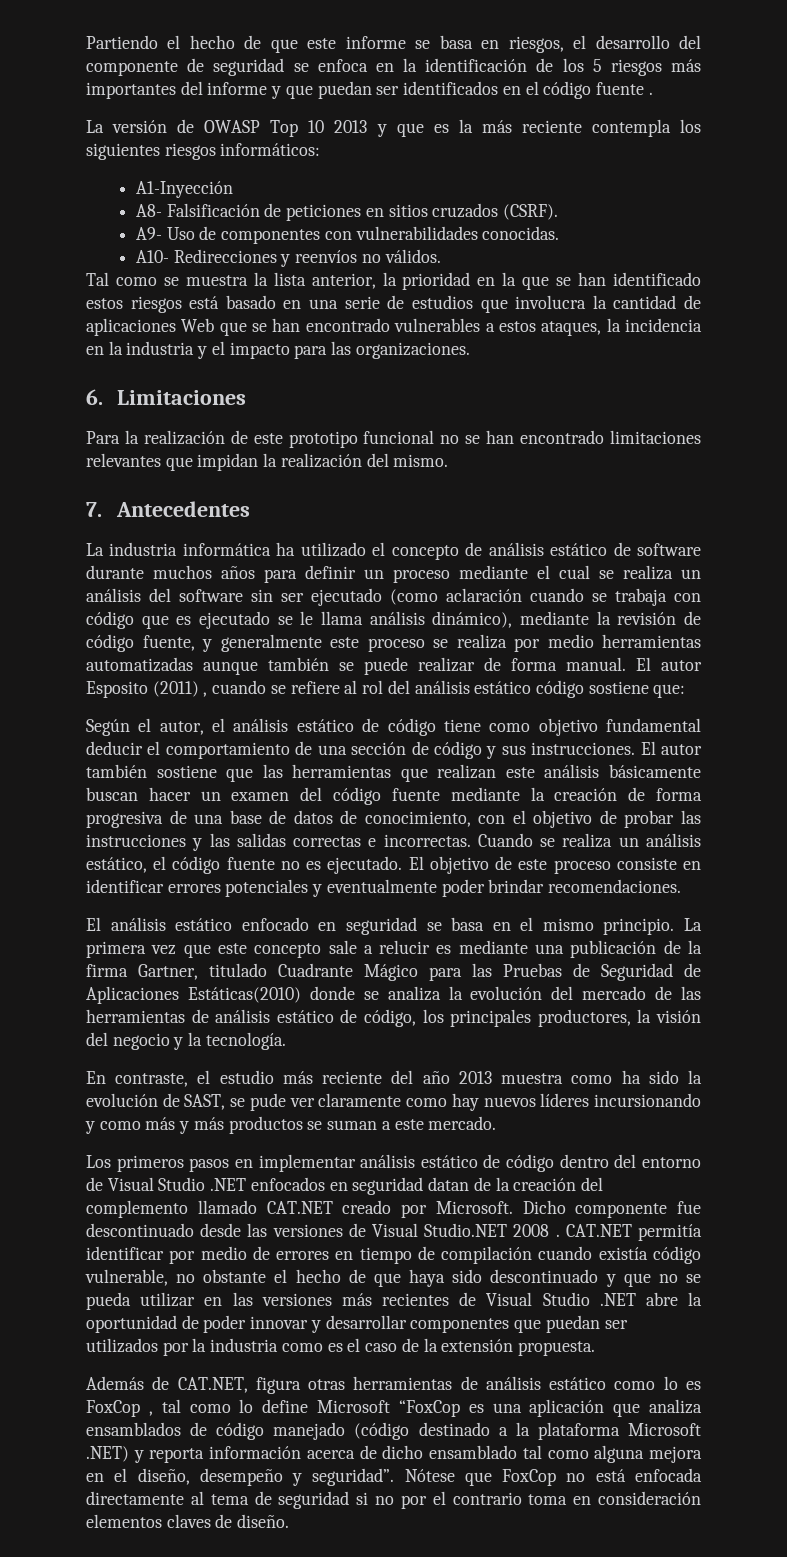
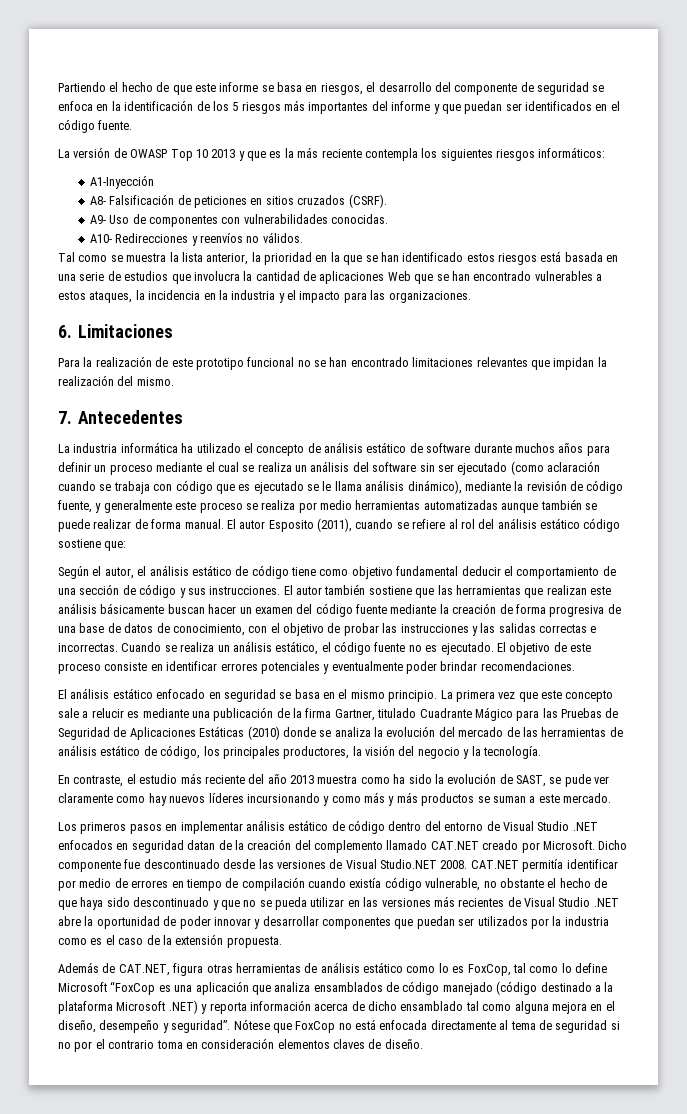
- Partiendo el hecho de que este informe se basa en riesgos, el desarrollo del componente de seguridad se enfoca en la identificación de los 5 riesgos más importantes del informe y que puedan ser identificados en el código fuente .
+ Partiendo el hecho de que este informe se basa en riesgos, el desarrollo del componente de seguridad se enfoca en la identificación de los 5 riesgos más importantes del informe y que puedan ser identificados en el código fuente.
- Tal como se muestra la lista anterior, la prioridad en la que se han identificado estos riesgos está basado en una serie de estudios que involucra la cantidad de aplicaciones Web que se han encontrado vulnerables a estos ataques, la incidencia en la industria y el impacto para las organizaciones.
+ Tal como se muestra la lista anterior, la prioridad en la que se han identificado estos riesgos está basada en una serie de estudios que involucra la cantidad de aplicaciones Web que se han encontrado vulnerables a estos ataques, la incidencia en la industria y el impacto para las organizaciones.
- El autor Esposito (2011) , cuando se refiere al rol del análisis estático código sostiene que:
+ El autor Esposito (2011), cuando se refiere al rol del análisis estático código sostiene que:
- La primera vez que este concepto sale a relucir es mediante una publicación de la firma Gartner, titulado Cuadrante Mágico para las Pruebas de Seguridad de Aplicaciones Estáticas(2010) donde se analiza la evolución del mercado de las herramientas de análisis estático de código, los principales productores, la visión del negocio y la tecnología.
+ La primera vez que este concepto sale a relucir es mediante una publicación de la firma Gartner, titulado Cuadrante Mágico para las Pruebas de Seguridad de Aplicaciones Estáticas (2010) donde se analiza la evolución del mercado de las herramientas de análisis estático de código, los principales productores, la visión del negocio y la tecnología.
- Dicho componente fue descontinuado desde las versiones de Visual Studio.NET 2008 .
+ Dicho componente fue descontinuado desde las versiones de Visual Studio.NET 2008.
- Además de CAT.NET, figura otras herramientas de análisis estático como lo es FoxCop , tal como lo define Microsoft “FoxCop es una aplicación que analiza ensamblados de código manejado (código destinado a la plataforma Microsoft .NET) y reporta información acerca de dicho ensamblado tal como alguna mejora en el diseño, desempeño y seguridad”.
+ Además de CAT.NET, figura otras herramientas de análisis estático como lo es FoxCop, tal como lo define Microsoft “FoxCop es una aplicación que analiza ensamblados de código manejado (código destinado a la plataforma Microsoft .NET) y reporta información acerca de dicho ensamblado tal como alguna mejora en el diseño, desempeño y seguridad”.

